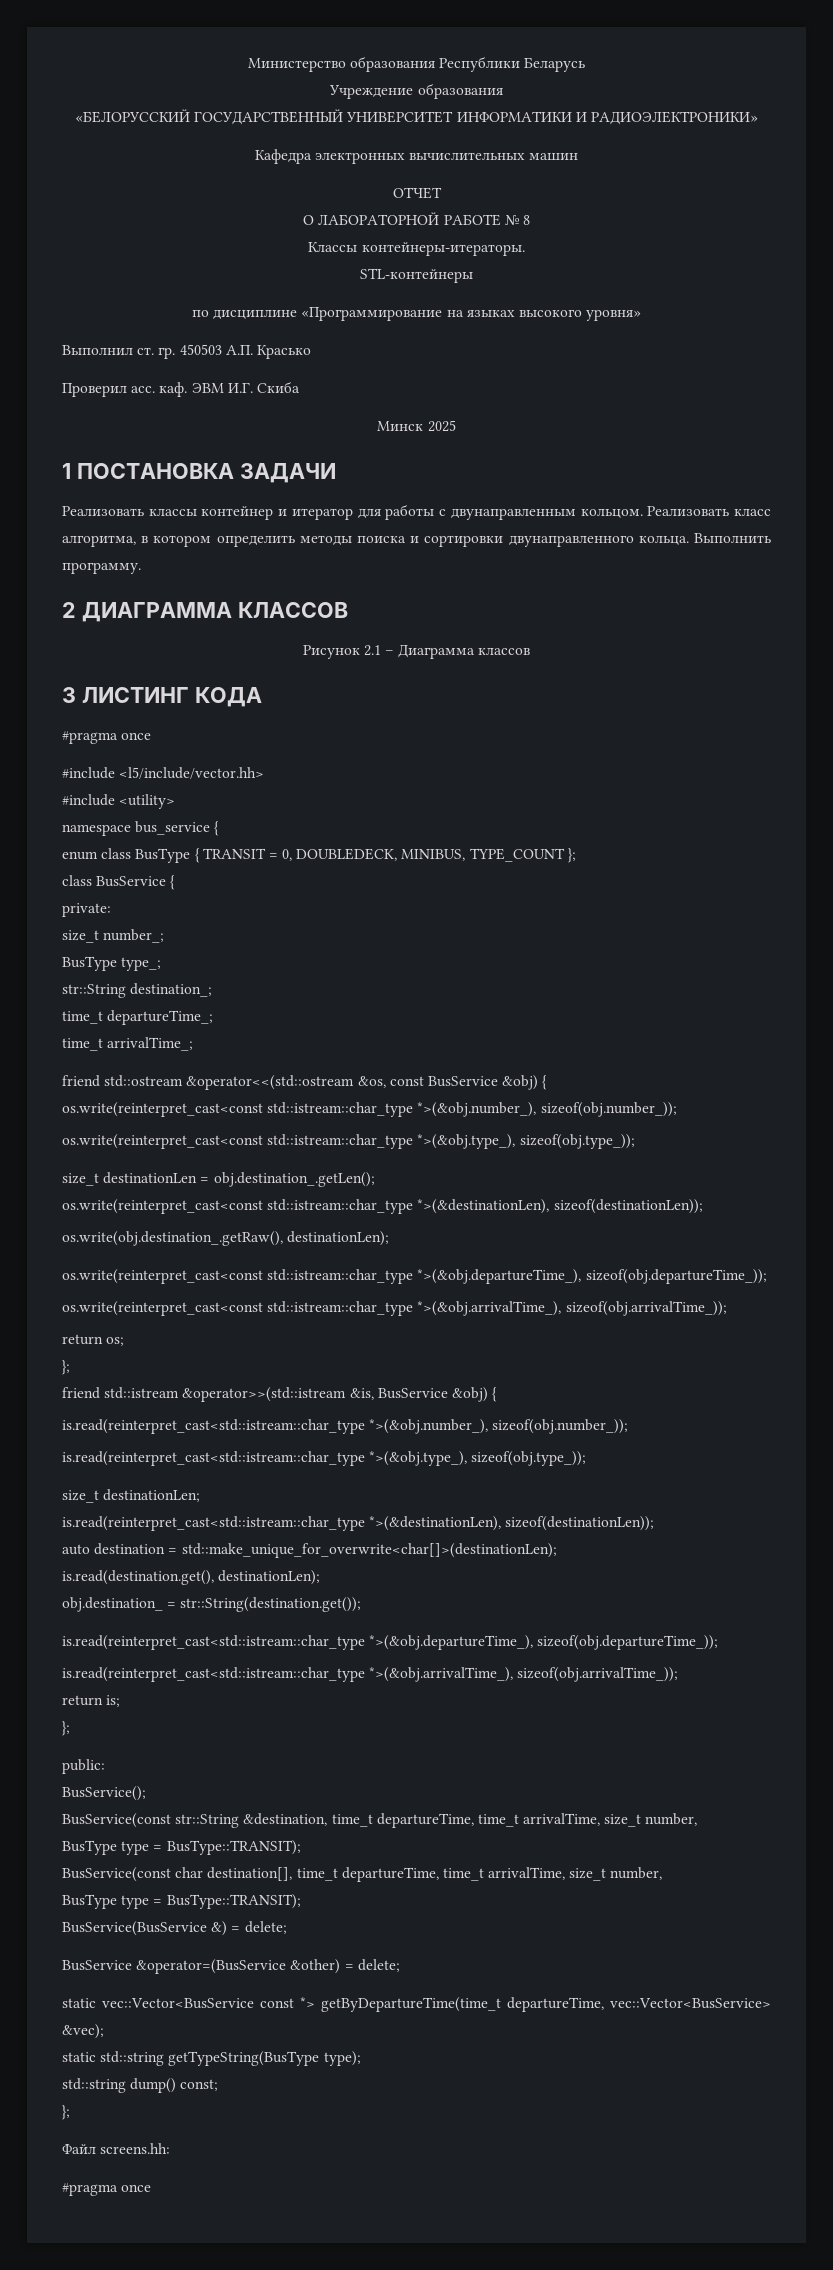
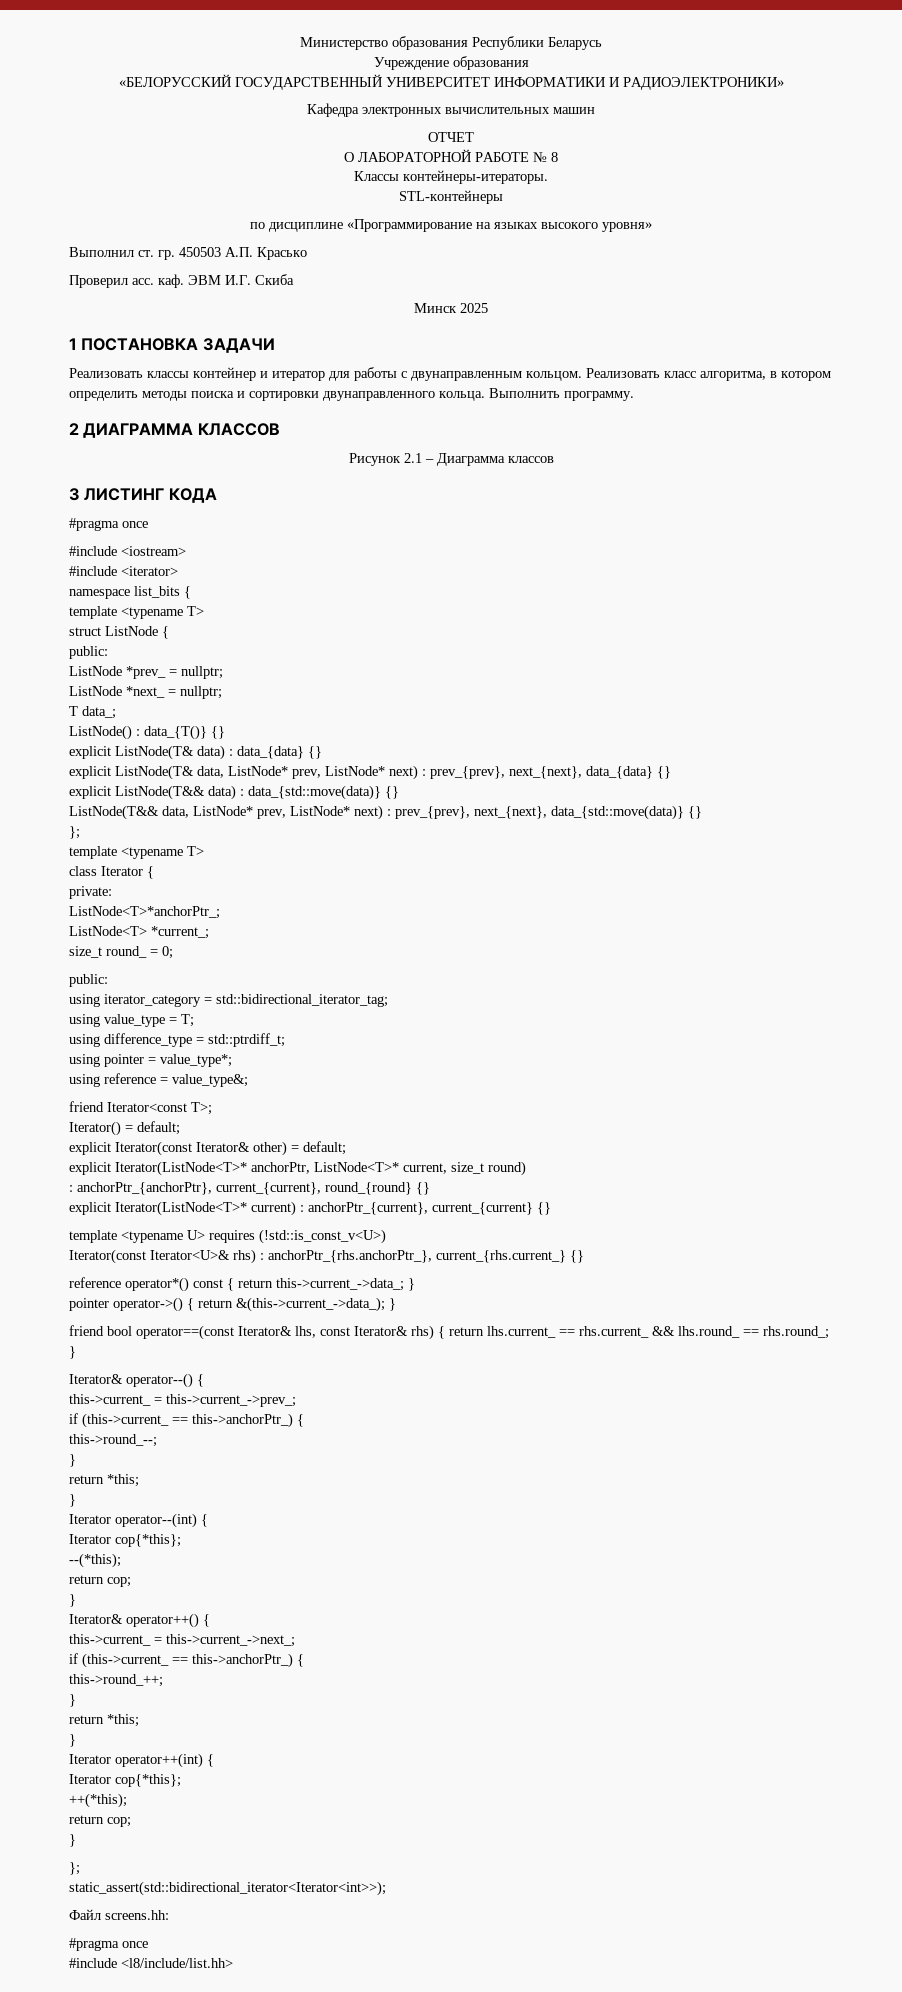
- #include <l5/include/vector.hh>
- #include <utility>
+ #include <iostream>
+ #include <iterator>
- namespace bus_service {
- enum class BusType { TRANSIT = 0, DOUBLEDECK, MINIBUS, TYPE_COUNT };
- class BusService {
+ namespace list_bits {
+ template <typename T>
+ struct ListNode {
+ public:
+ ListNode *prev_ = nullptr;
+ ListNode *next_ = nullptr;
+ T data_;
+ ListNode() : data_{T()} {}
+ explicit ListNode(T& data) : data_{data} {}
+ explicit ListNode(T& data, ListNode* prev, ListNode* next) : prev_{prev}, next_{next}, data_{data} {}
+ explicit ListNode(T&& data) : data_{std::move(data)} {}
+ ListNode(T&& data, ListNode* prev, ListNode* next) : prev_{prev}, next_{next}, data_{std::move(data)} {}
+ };
+ template <typename T>
+ class Iterator {
- size_t number_;
- BusType type_;
- str::String destination_;
- time_t departureTime_;
- time_t arrivalTime_;
- friend std::ostream &operator<<(std::ostream &os, const BusService &obj) {
- os.write(reinterpret_cast<const std::istream::char_type *>(&obj.number_), sizeof(obj.number_));
- os.write(reinterpret_cast<const std::istream::char_type *>(&obj.type_), sizeof(obj.type_));
- size_t destinationLen = obj.destination_.getLen();
- os.write(reinterpret_cast<const std::istream::char_type *>(&destinationLen), sizeof(destinationLen));
- os.write(obj.destination_.getRaw(), destinationLen);
- os.write(reinterpret_cast<const std::istream::char_type *>(&obj.departureTime_), sizeof(obj.departureTime_));
- os.write(reinterpret_cast<const std::istream::char_type *>(&obj.arrivalTime_), sizeof(obj.arrivalTime_));
- return os;
+ ListNode<T>*anchorPtr_;
+ ListNode<T> *current_;
+ size_t round_ = 0;
+ public:
+ using iterator_category = std::bidirectional_iterator_tag;
+ using value_type = T;
+ using difference_type = std::ptrdiff_t;
+ using pointer = value_type*;
+ using reference = value_type&;
+ friend Iterator<const T>;
+ Iterator() = default;
+ explicit Iterator(const Iterator& other) = default;
+ explicit Iterator(ListNode<T>* anchorPtr, ListNode<T>* current, size_t round)
+ : anchorPtr_{anchorPtr}, current_{current}, round_{round} {}
+ explicit Iterator(ListNode<T>* current) : anchorPtr_{current}, current_{current} {}
+ template <typename U> requires (!std::is_const_v<U>)
+ Iterator(const Iterator<U>& rhs) : anchorPtr_{rhs.anchorPtr_}, current_{rhs.current_} {}
+ reference operator*() const { return this->current_->data_; }
+ pointer operator->() { return &(this->current_->data_); }
+ friend bool operator==(const Iterator& lhs, const Iterator& rhs) { return lhs.current_ == rhs.current_ && lhs.round_ == rhs.round_; }
+ Iterator& operator--() {
+ this->current_ = this->current_->prev_;
+ if (this->current_ == this->anchorPtr_) {
+ this->round_--;
+ }
+ return *this;
+ }
+ Iterator operator--(int) {
+ Iterator cop{*this};
+ --(*this);
+ return cop;
+ }
+ Iterator& operator++() {
+ this->current_ = this->current_->next_;
+ if (this->current_ == this->anchorPtr_) {
+ this->round_++;
+ }
+ return *this;
+ }
+ Iterator operator++(int) {
+ Iterator cop{*this};
+ ++(*this);
+ return cop;
+ }
  };
- friend std::istream &operator>>(std::istream &is, BusService &obj) {
- is.read(reinterpret_cast<std::istream::char_type *>(&obj.number_), sizeof(obj.number_));
- is.read(reinterpret_cast<std::istream::char_type *>(&obj.type_), sizeof(obj.type_));
- size_t destinationLen;
- is.read(reinterpret_cast<std::istream::char_type *>(&destinationLen), sizeof(destinationLen));
- auto destination = std::make_unique_for_overwrite<char[]>(destinationLen);
- is.read(destination.get(), destinationLen);
- obj.destination_ = str::String(destination.get());
- is.read(reinterpret_cast<std::istream::char_type *>(&obj.departureTime_), sizeof(obj.departureTime_));
- is.read(reinterpret_cast<std::istream::char_type *>(&obj.arrivalTime_), sizeof(obj.arrivalTime_));
- return is;
- };
- public:
- BusService();
- BusService(const str::String &destination, time_t departureTime, time_t arrivalTime, size_t number,
- BusType type = BusType::TRANSIT);
- BusService(const char destination[], time_t departureTime, time_t arrivalTime, size_t number,
- BusType type = BusType::TRANSIT);
- BusService(BusService &) = delete;
- BusService &operator=(BusService &other) = delete;
- static vec::Vector<BusService const *> getByDepartureTime(time_t departureTime, vec::Vector<BusService> &vec);
- static std::string getTypeString(BusType type);
- std::string dump() const;
- };
+ static_assert(std::bidirectional_iterator<Iterator<int>>);
+ #include <l8/include/list.hh>

